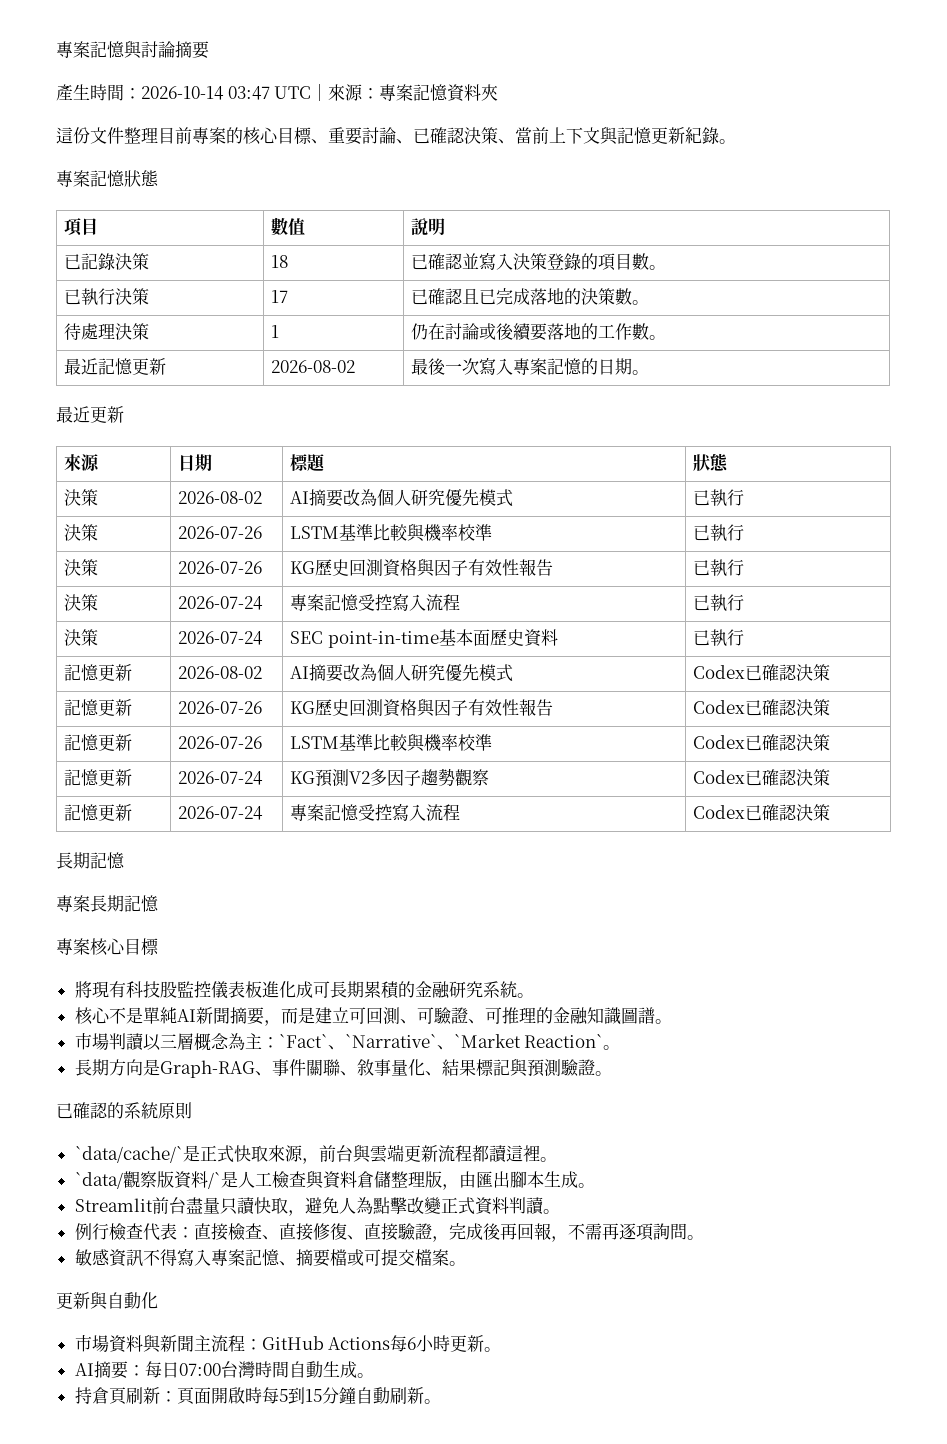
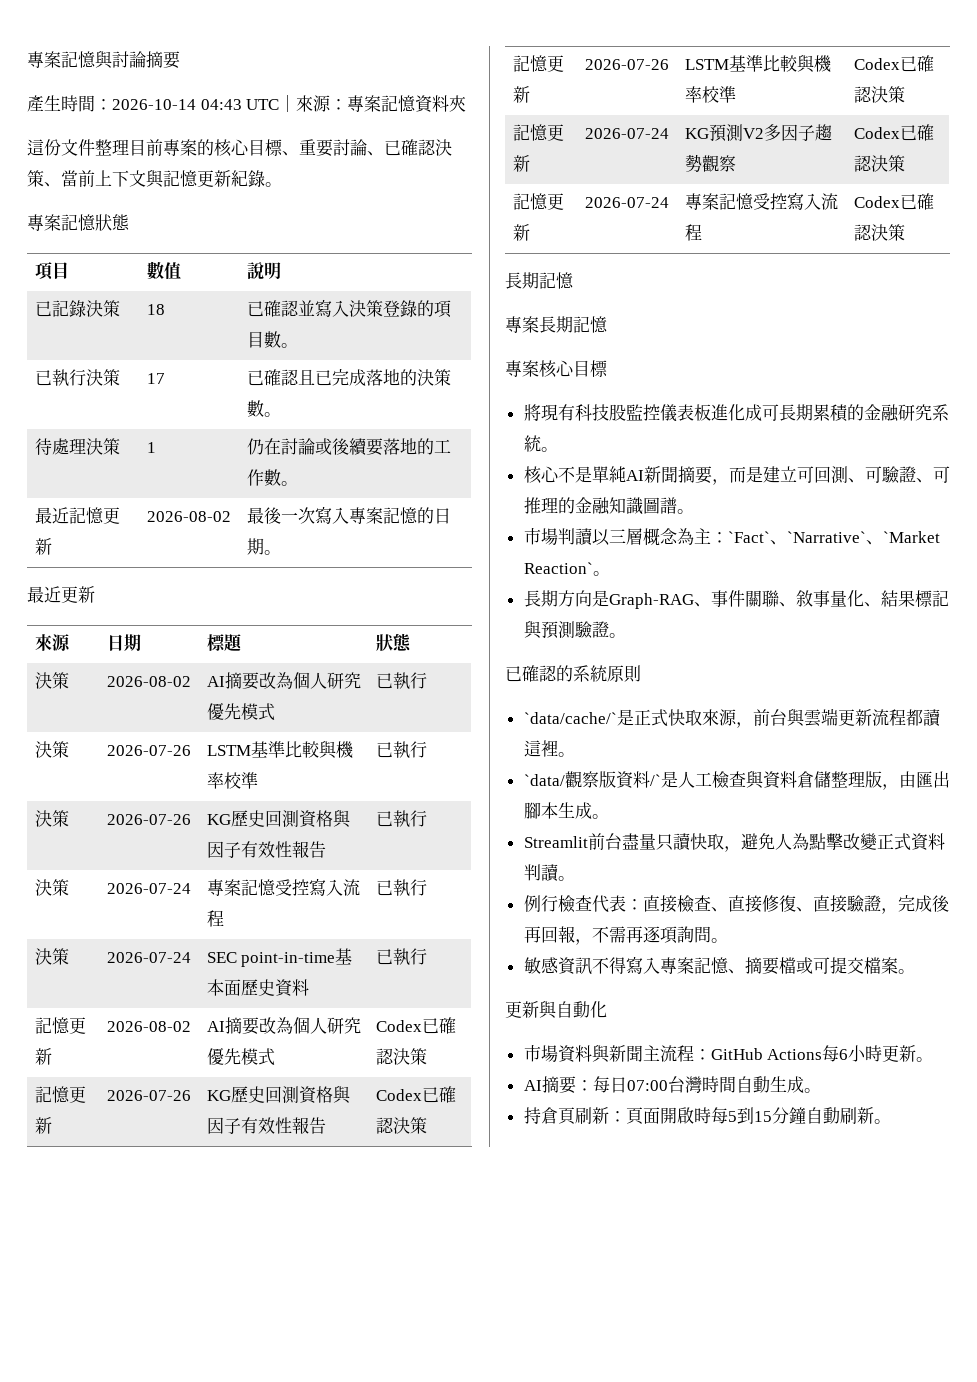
- 產生時間：2026-10-14 03:47 UTC｜來源：專案記憶資料夾
+ 產生時間：2026-10-14 04:43 UTC｜來源：專案記憶資料夾

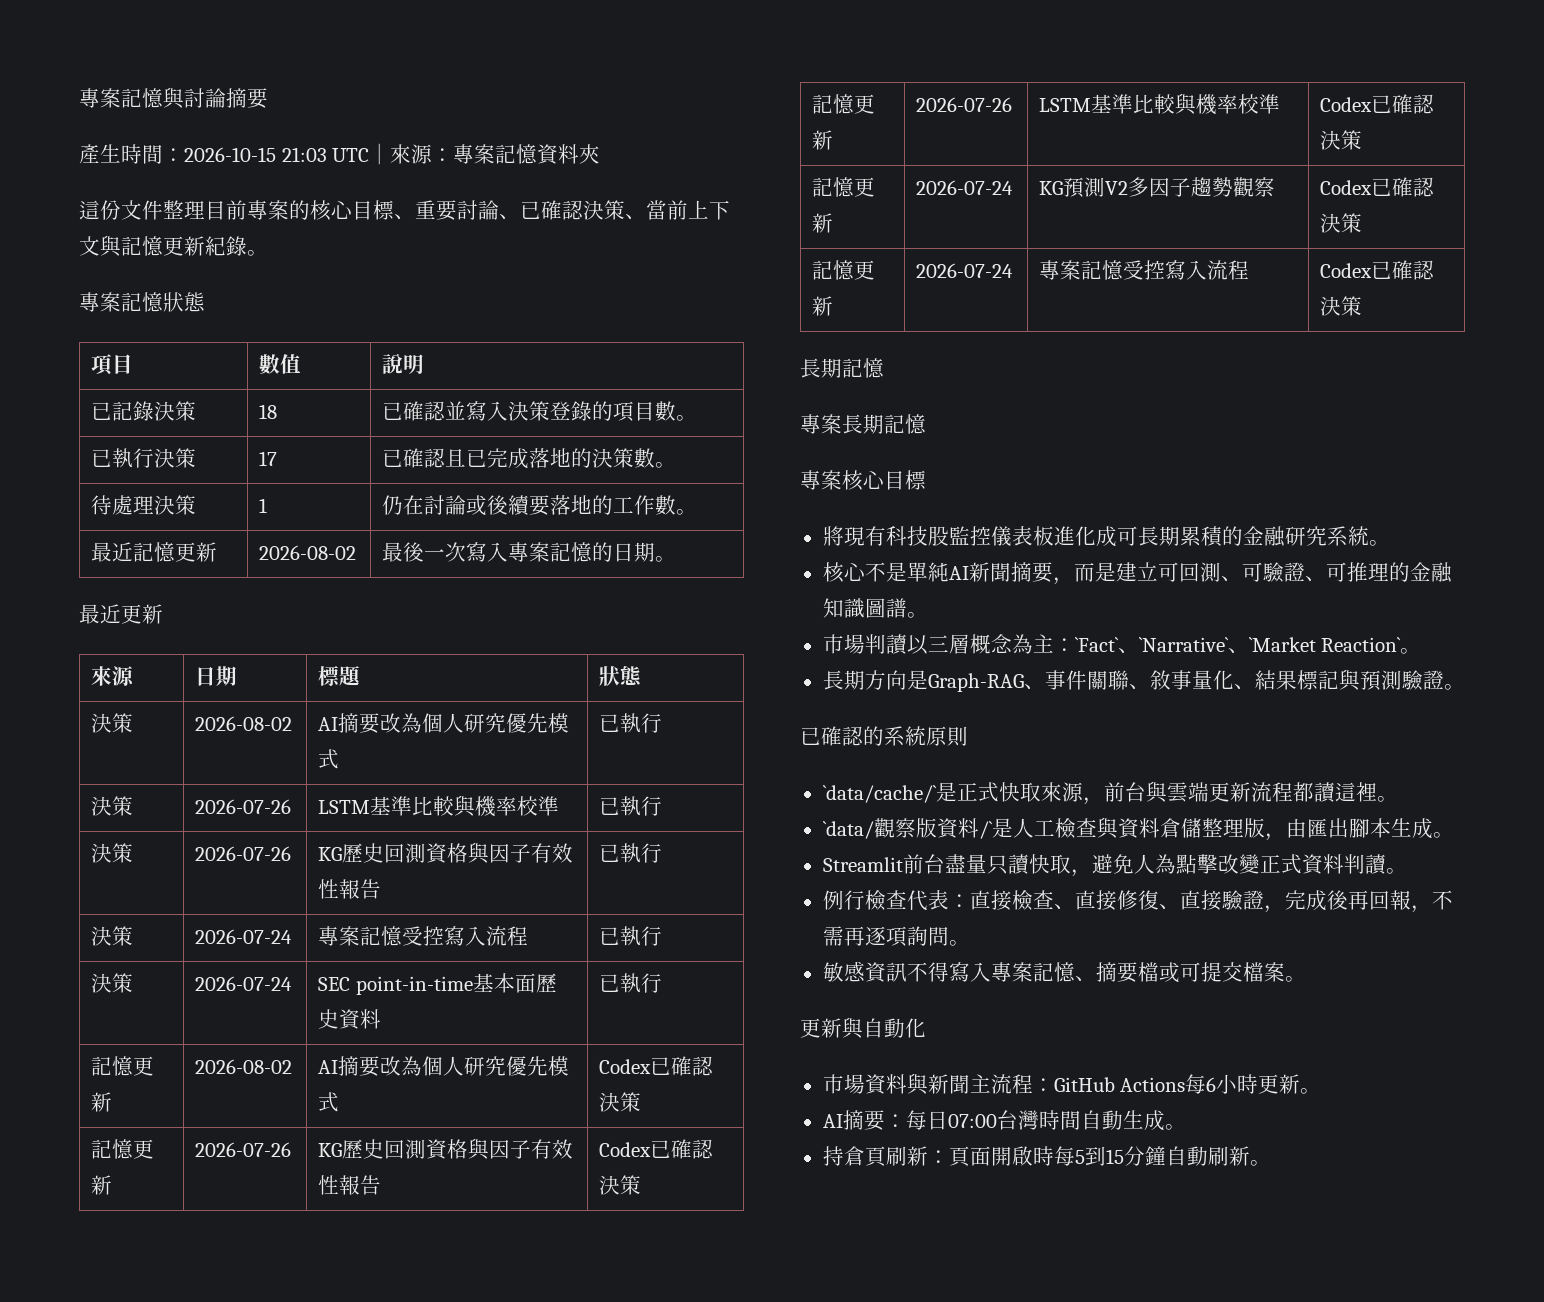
- 產生時間：2026-10-14 04:43 UTC｜來源：專案記憶資料夾
+ 產生時間：2026-10-15 21:03 UTC｜來源：專案記憶資料夾

